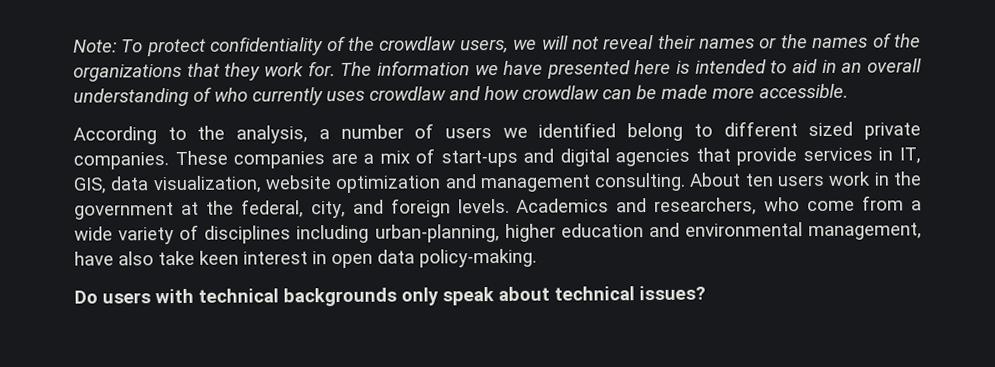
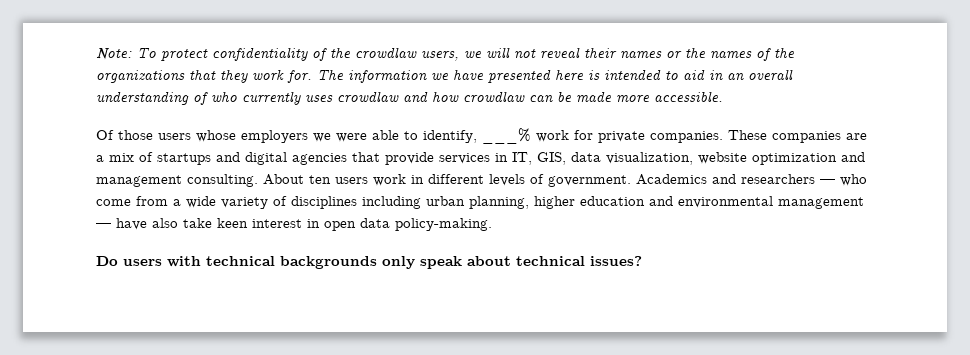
- According to the analysis, a number of users we identified belong to different sized private companies.
+ Of those users whose employers we were able to identify, ___% work for private companies.
- These companies are a mix of start-ups and digital agencies that provide services in IT, GIS, data visualization, website optimization and management consulting.
+ These companies are a mix of startups and digital agencies that provide services in IT, GIS, data visualization, website optimization and management consulting.
- About ten users work in the government at the federal, city, and foreign levels. Academics and researchers, who come from a wide variety of disciplines including urban-planning, higher education and environmental management, have also take keen interest in open data policy-making.
+ About ten users work in different levels of government. Academics and researchers — who come from a wide variety of disciplines including urban planning, higher education and environmental management — have also take keen interest in open data policy-making.

